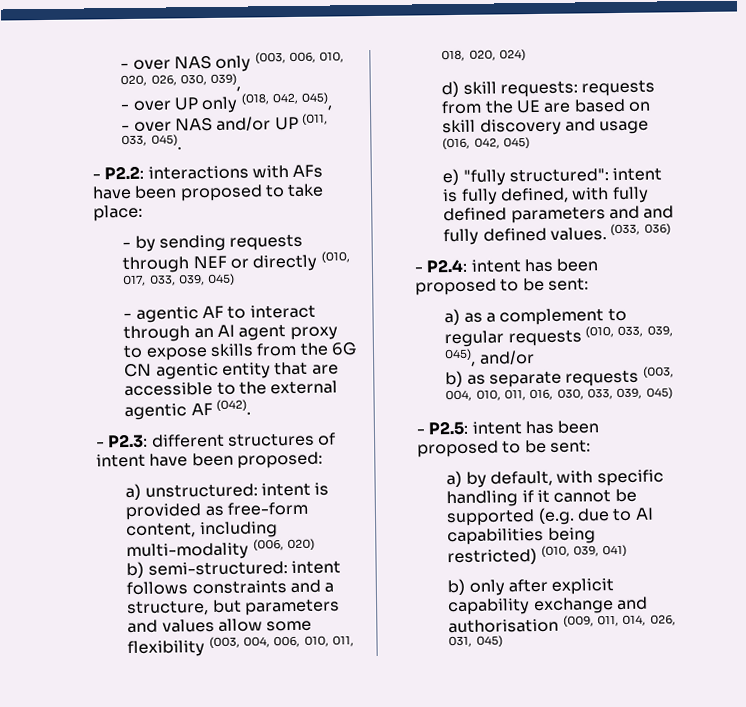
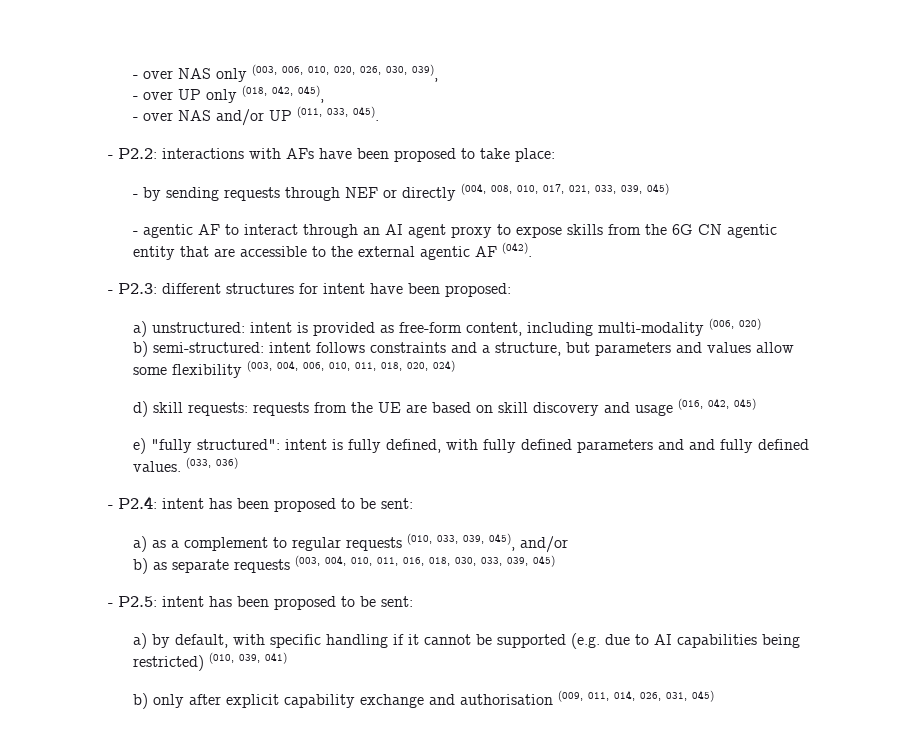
- - by sending requests through NEF or directly (010, 017, 033, 039, 045)
+ - by sending requests through NEF or directly (004, 008, 010, 017, 021, 033, 039, 045)
- - P2.3: different structures of intent have been proposed:
+ - P2.3: different structures for intent have been proposed:
- b) as separate requests (003, 004, 010, 011, 016, 030, 033, 039, 045)
+ b) as separate requests (003, 004, 010, 011, 016, 018, 030, 033, 039, 045)

